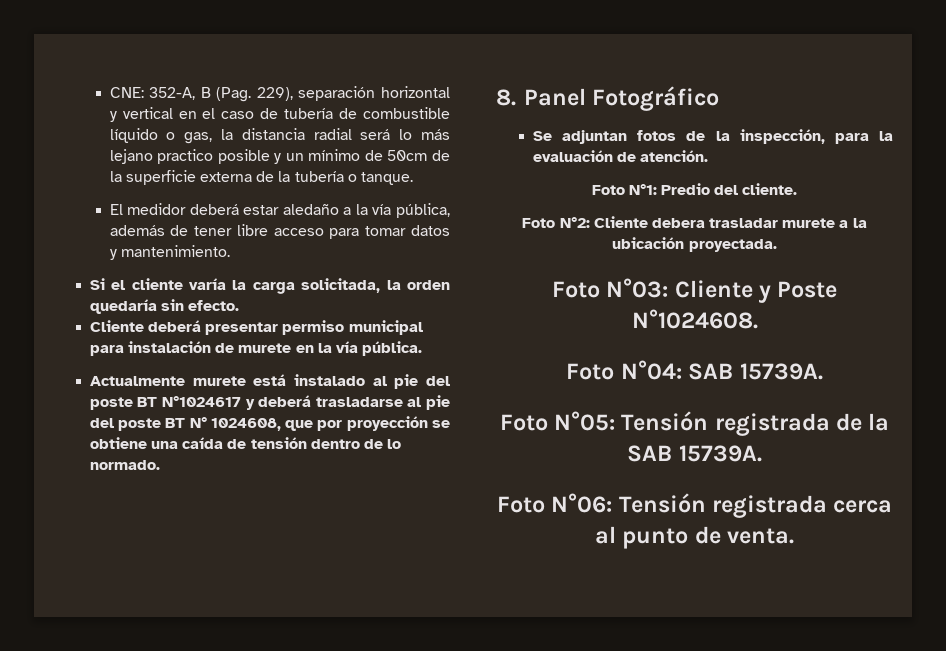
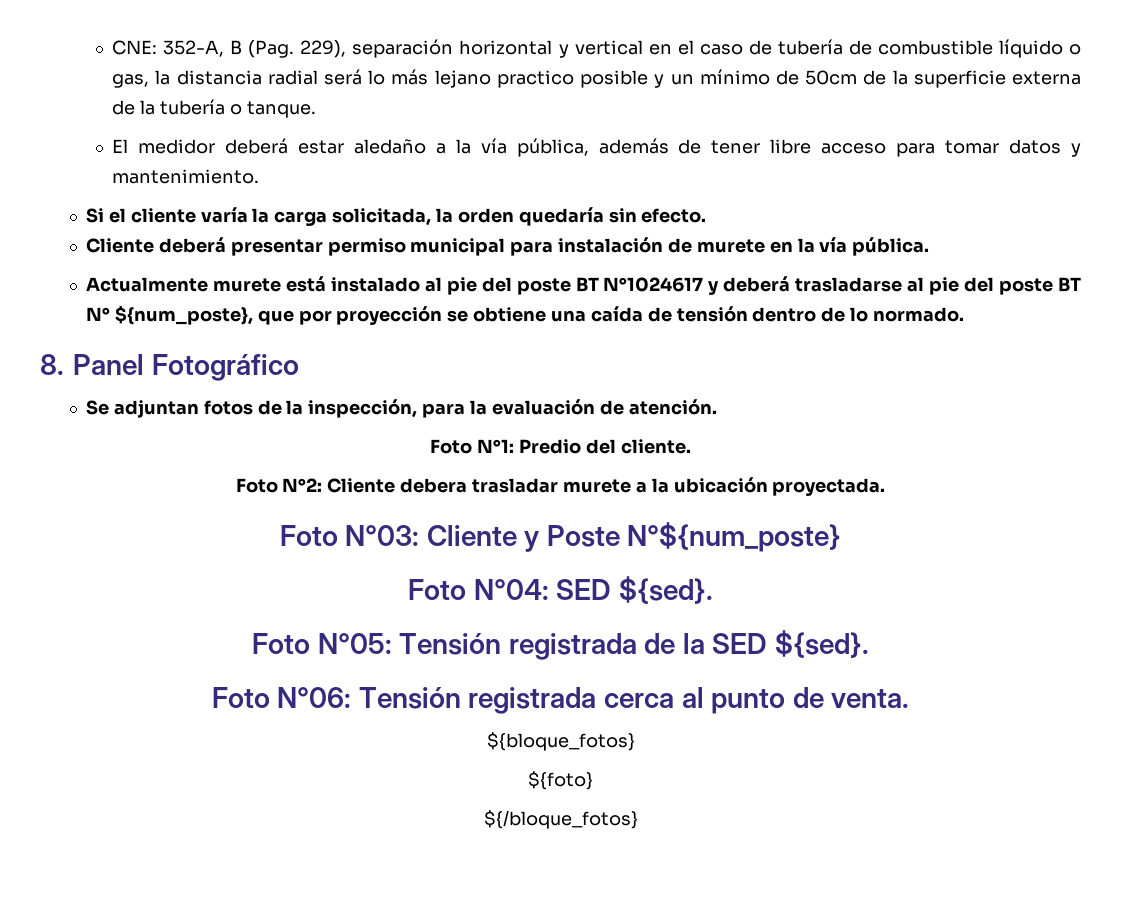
- Actualmente murete está instalado al pie del poste BT N°1024617 y deberá trasladarse al pie del poste BT N° 1024608, que por proyección se obtiene una caída de tensión dentro de lo normado.
+ Actualmente murete está instalado al pie del poste BT N°1024617 y deberá trasladarse al pie del poste BT N° ${num_poste}, que por proyección se obtiene una caída de tensión dentro de lo normado.
- Foto N°03: Cliente y Poste N°1024608.
+ Foto N°03: Cliente y Poste N°${num_poste}
- Foto N°04: SAB 15739A.
+ Foto N°04: SED ${sed}.
- Foto N°05: Tensión registrada de la SAB 15739A.
+ Foto N°05: Tensión registrada de la SED ${sed}.
+ ${bloque_fotos}
+ ${foto}
+ ${/bloque_fotos}

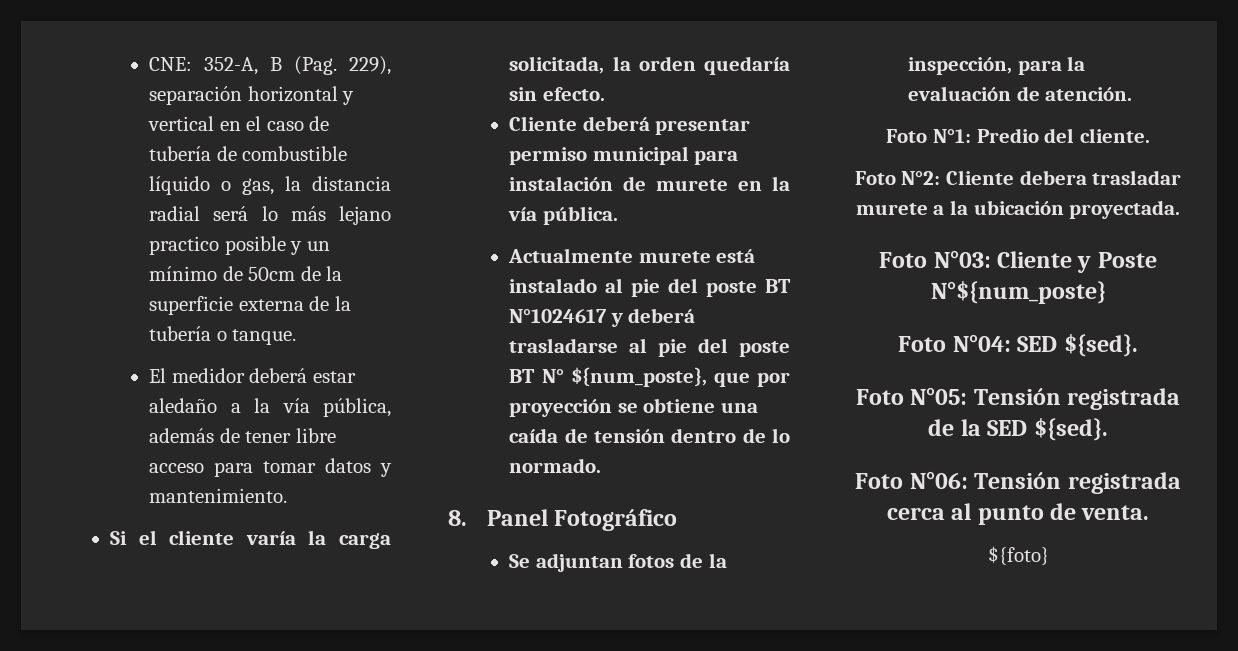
- ${bloque_fotos}
- ${/bloque_fotos}

